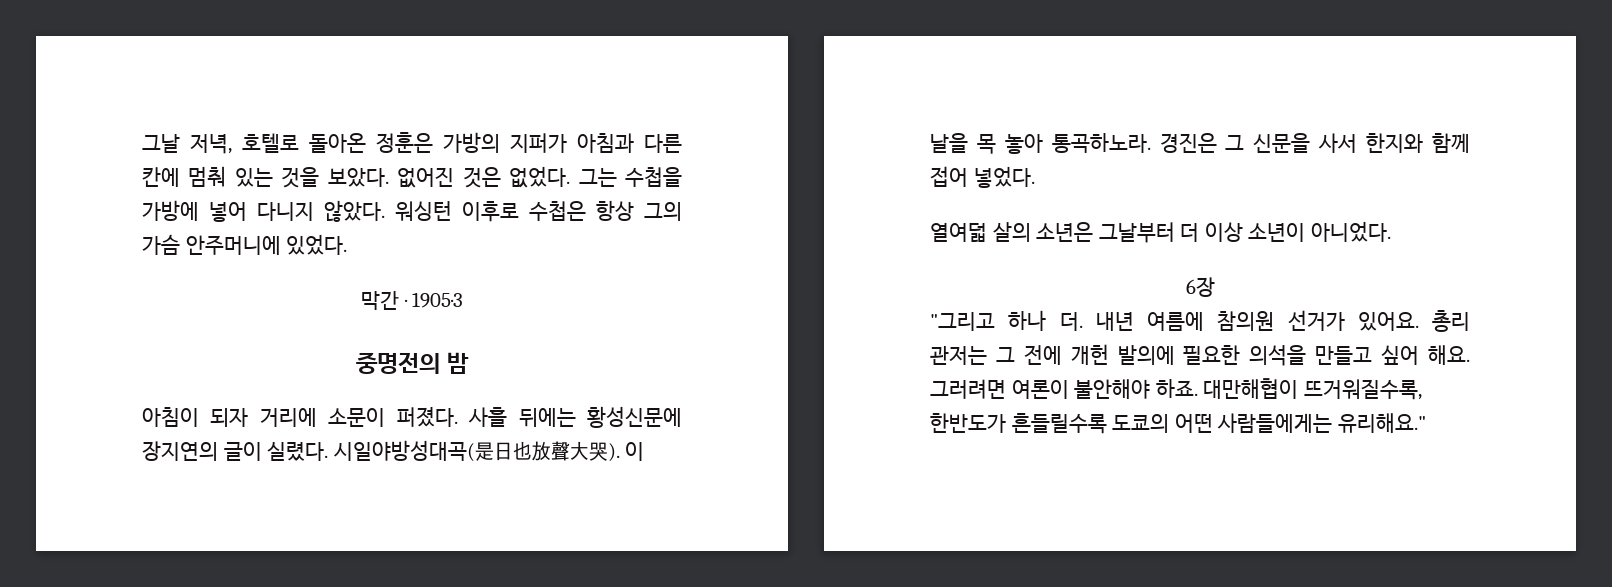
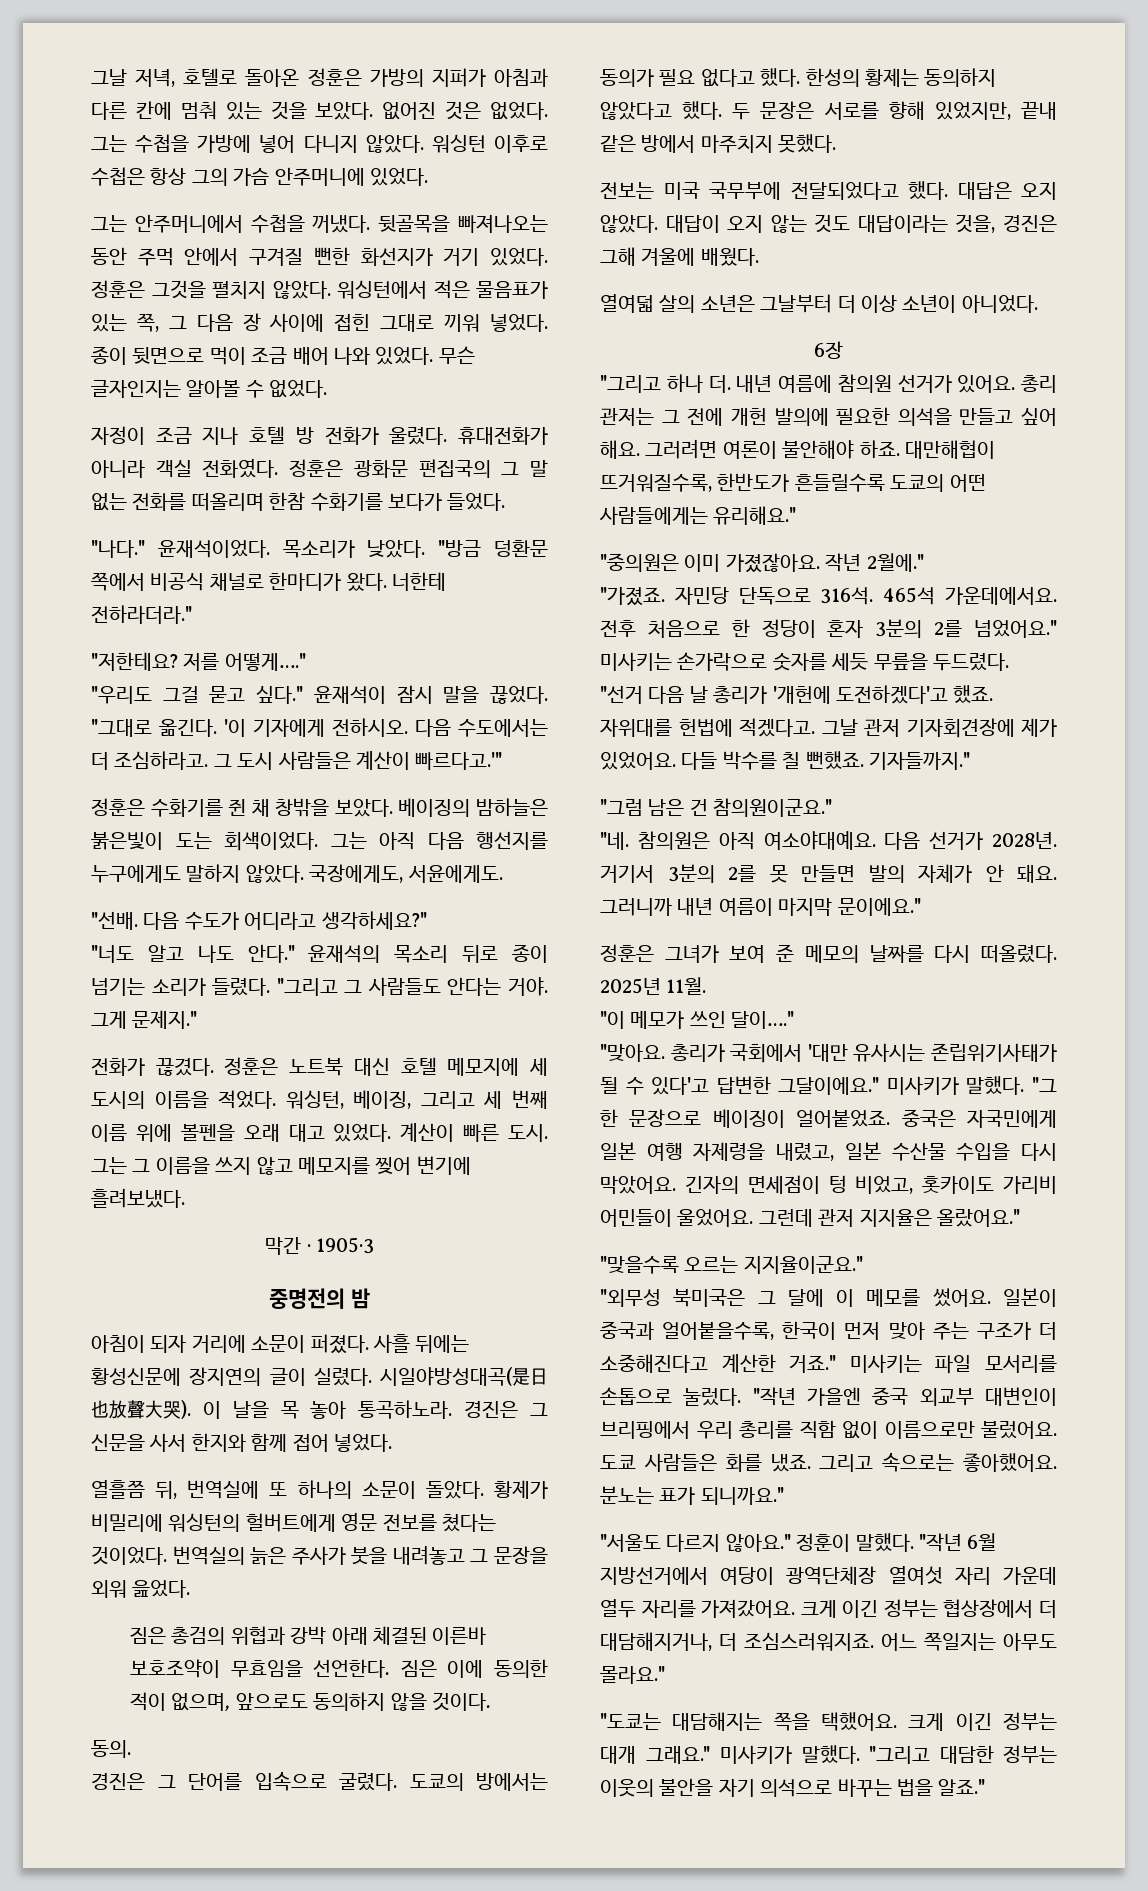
+ 그는 안주머니에서 수첩을 꺼냈다. 뒷골목을 빠져나오는 동안 주먹 안에서 구겨질 뻔한 화선지가 거기 있었다. 정훈은 그것을 펼치지 않았다. 워싱턴에서 적은 물음표가 있는 쪽, 그 다음 장 사이에 접힌 그대로 끼워 넣었다. 종이 뒷면으로 먹이 조금 배어 나와 있었다. 무슨 글자인지는 알아볼 수 없었다.
+ 자정이 조금 지나 호텔 방 전화가 울렸다. 휴대전화가 아니라 객실 전화였다. 정훈은 광화문 편집국의 그 말 없는 전화를 떠올리며 한참 수화기를 보다가 들었다.
+ "나다." 윤재석이었다. 목소리가 낮았다. "방금 덩환문 쪽에서 비공식 채널로 한마디가 왔다. 너한테 전하라더라."
+ "저한테요? 저를 어떻게…."
+ "우리도 그걸 묻고 싶다." 윤재석이 잠시 말을 끊었다. "그대로 옮긴다. '이 기자에게 전하시오. 다음 수도에서는 더 조심하라고. 그 도시 사람들은 계산이 빠르다고.'"
+ 정훈은 수화기를 쥔 채 창밖을 보았다. 베이징의 밤하늘은 붉은빛이 도는 회색이었다. 그는 아직 다음 행선지를 누구에게도 말하지 않았다. 국장에게도, 서윤에게도.
+ "선배. 다음 수도가 어디라고 생각하세요?"
+ "너도 알고 나도 안다." 윤재석의 목소리 뒤로 종이 넘기는 소리가 들렸다. "그리고 그 사람들도 안다는 거야. 그게 문제지."
+ 전화가 끊겼다. 정훈은 노트북 대신 호텔 메모지에 세 도시의 이름을 적었다. 워싱턴, 베이징, 그리고 세 번째 이름 위에 볼펜을 오래 대고 있었다. 계산이 빠른 도시. 그는 그 이름을 쓰지 않고 메모지를 찢어 변기에 흘려보냈다.
+ 열흘쯤 뒤, 번역실에 또 하나의 소문이 돌았다. 황제가 비밀리에 워싱턴의 헐버트에게 영문 전보를 쳤다는 것이었다. 번역실의 늙은 주사가 붓을 내려놓고 그 문장을 외워 읊었다.
+ 짐은 총검의 위협과 강박 아래 체결된 이른바 보호조약이 무효임을 선언한다. 짐은 이에 동의한 적이 없으며, 앞으로도 동의하지 않을 것이다.
+ 동의.
+ 경진은 그 단어를 입속으로 굴렸다. 도쿄의 방에서는 동의가 필요 없다고 했다. 한성의 황제는 동의하지 않았다고 했다. 두 문장은 서로를 향해 있었지만, 끝내 같은 방에서 마주치지 못했다.
+ 전보는 미국 국무부에 전달되었다고 했다. 대답은 오지 않았다. 대답이 오지 않는 것도 대답이라는 것을, 경진은 그해 겨울에 배웠다.
+ "중의원은 이미 가졌잖아요. 작년 2월에."
+ "가졌죠. 자민당 단독으로 316석. 465석 가운데에서요. 전후 처음으로 한 정당이 혼자 3분의 2를 넘었어요." 미사키는 손가락으로 숫자를 세듯 무릎을 두드렸다. "선거 다음 날 총리가 '개헌에 도전하겠다'고 했죠. 자위대를 헌법에 적겠다고. 그날 관저 기자회견장에 제가 있었어요. 다들 박수를 칠 뻔했죠. 기자들까지."
+ "그럼 남은 건 참의원이군요."
+ "네. 참의원은 아직 여소야대예요. 다음 선거가 2028년. 거기서 3분의 2를 못 만들면 발의 자체가 안 돼요. 그러니까 내년 여름이 마지막 문이에요."
+ 정훈은 그녀가 보여 준 메모의 날짜를 다시 떠올렸다. 2025년 11월.
+ "이 메모가 쓰인 달이…."
+ "맞아요. 총리가 국회에서 '대만 유사시는 존립위기사태가 될 수 있다'고 답변한 그달이에요." 미사키가 말했다. "그 한 문장으로 베이징이 얼어붙었죠. 중국은 자국민에게 일본 여행 자제령을 내렸고, 일본 수산물 수입을 다시 막았어요. 긴자의 면세점이 텅 비었고, 홋카이도 가리비 어민들이 울었어요. 그런데 관저 지지율은 올랐어요."
+ "맞을수록 오르는 지지율이군요."
+ "외무성 북미국은 그 달에 이 메모를 썼어요. 일본이 중국과 얼어붙을수록, 한국이 먼저 맞아 주는 구조가 더 소중해진다고 계산한 거죠." 미사키는 파일 모서리를 손톱으로 눌렀다. "작년 가을엔 중국 외교부 대변인이 브리핑에서 우리 총리를 직함 없이 이름으로만 불렀어요. 도쿄 사람들은 화를 냈죠. 그리고 속으로는 좋아했어요. 분노는 표가 되니까요."
+ "서울도 다르지 않아요." 정훈이 말했다. "작년 6월 지방선거에서 여당이 광역단체장 열여섯 자리 가운데 열두 자리를 가져갔어요. 크게 이긴 정부는 협상장에서 더 대담해지거나, 더 조심스러워지죠. 어느 쪽일지는 아무도 몰라요."
+ "도쿄는 대담해지는 쪽을 택했어요. 크게 이긴 정부는 대개 그래요." 미사키가 말했다. "그리고 대담한 정부는 이웃의 불안을 자기 의석으로 바꾸는 법을 알죠."

